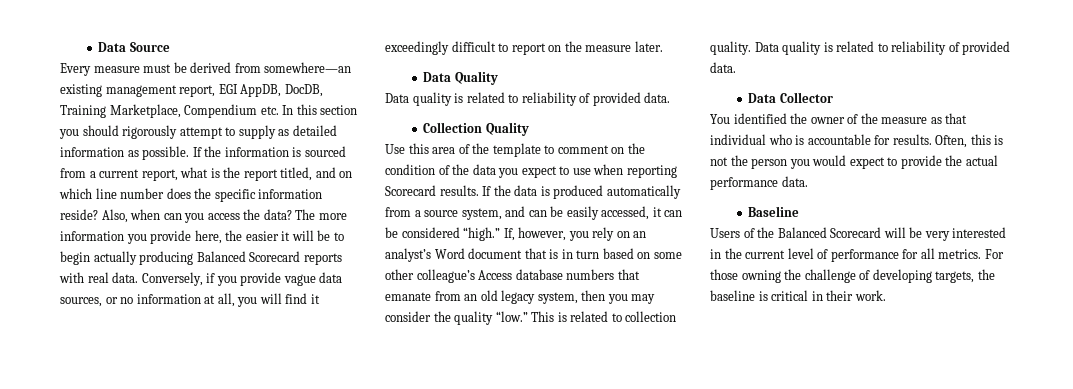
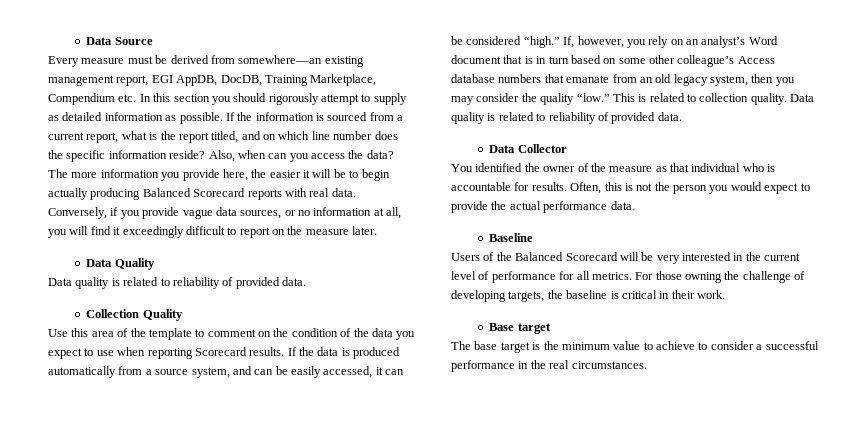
+ Base target
+ The base target is the minimum value to achieve to consider a successful performance in the real circumstances.

